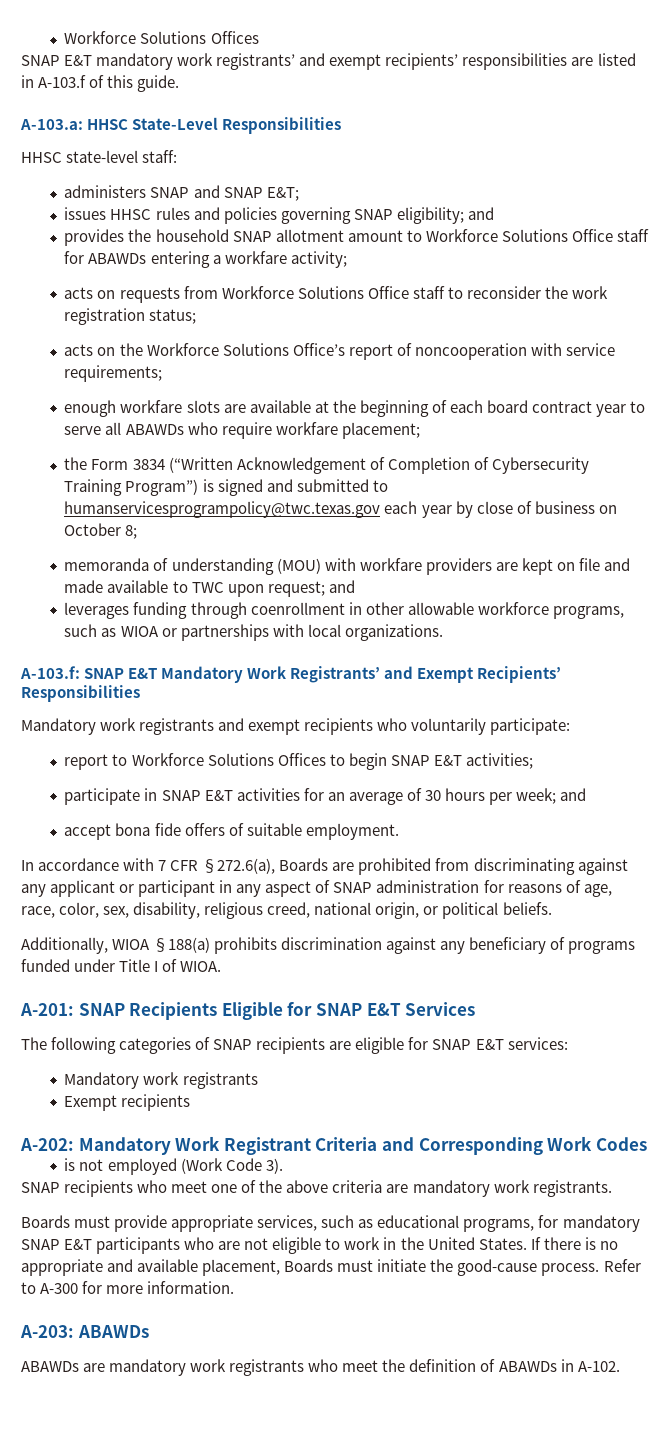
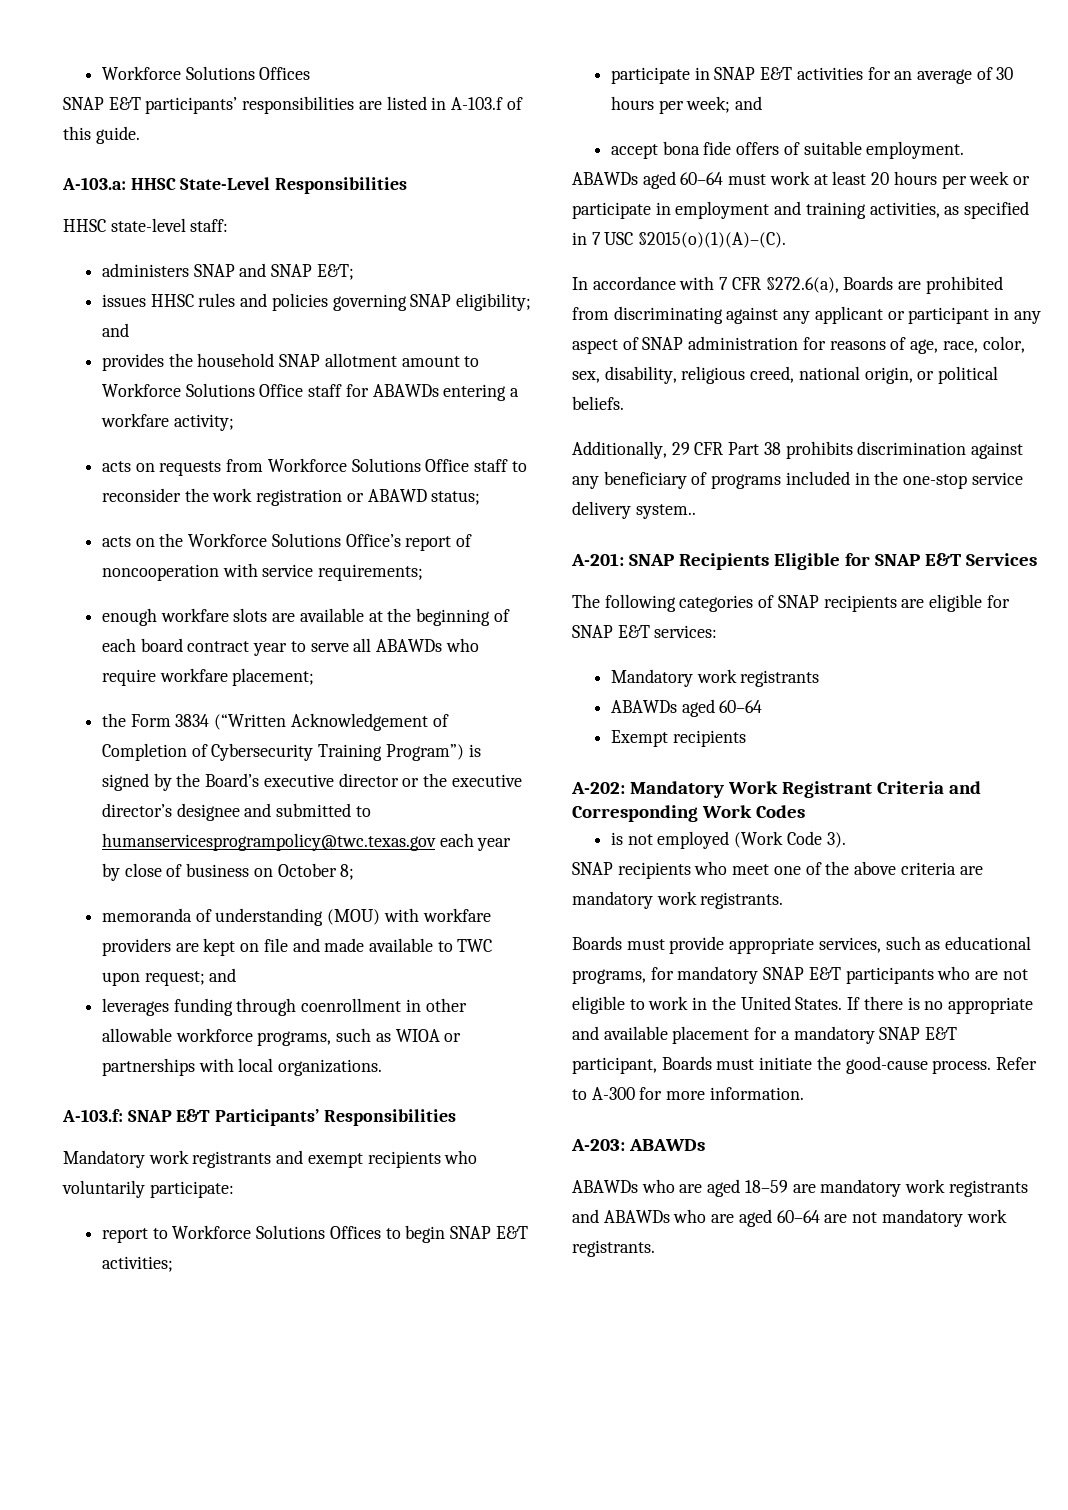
- SNAP E&T mandatory work registrants’ and exempt recipients’ responsibilities are listed in A-103.f of this guide.
+ SNAP E&T participants’ responsibilities are listed in A-103.f of this guide.
- acts on requests from Workforce Solutions Office staff to reconsider the work registration status;
+ acts on requests from Workforce Solutions Office staff to reconsider the work registration or ABAWD status;
- the Form 3834 (“Written Acknowledgement of Completion of Cybersecurity Training Program”) is signed and submitted to humanservicesprogrampolicy@twc.texas.gov each year by close of business on October 8;
+ the Form 3834 (“Written Acknowledgement of Completion of Cybersecurity Training Program”) is signed by the Board’s executive director or the executive director’s designee and submitted to humanservicesprogrampolicy@twc.texas.gov each year by close of business on October 8;
- A-103.f: SNAP E&T Mandatory Work Registrants’ and Exempt Recipients’ Responsibilities
+ A-103.f: SNAP E&T Participants’ Responsibilities
+ ABAWDs aged 60–64 must work at least 20 hours per week or participate in employment and training activities, as specified in 7 USC §2015(o)(1)(A)–(C).
- Additionally, WIOA §188(a) prohibits discrimination against any beneficiary of programs funded under Title I of WIOA.
+ Additionally, 29 CFR Part 38 prohibits discrimination against any beneficiary of programs included in the one-stop service delivery system..
  The following categories of SNAP recipients are eligible for SNAP E&T services:
  Mandatory work registrants
+ ABAWDs aged 60–64
- If there is no appropriate and available placement, Boards must initiate the good-cause process.
+ If there is no appropriate and available placement for a mandatory SNAP E&T participant, Boards must initiate the good-cause process.
- ABAWDs are mandatory work registrants who meet the definition of ABAWDs in A-102.
+ ABAWDs who are aged 18–59 are mandatory work registrants and ABAWDs who are aged 60–64 are not mandatory work registrants.

